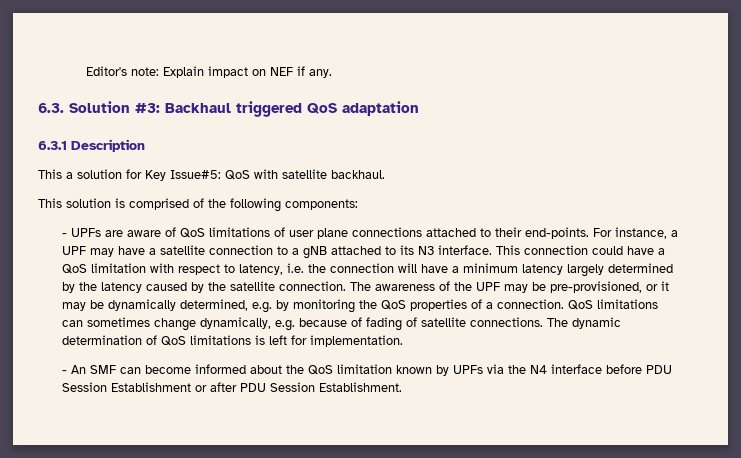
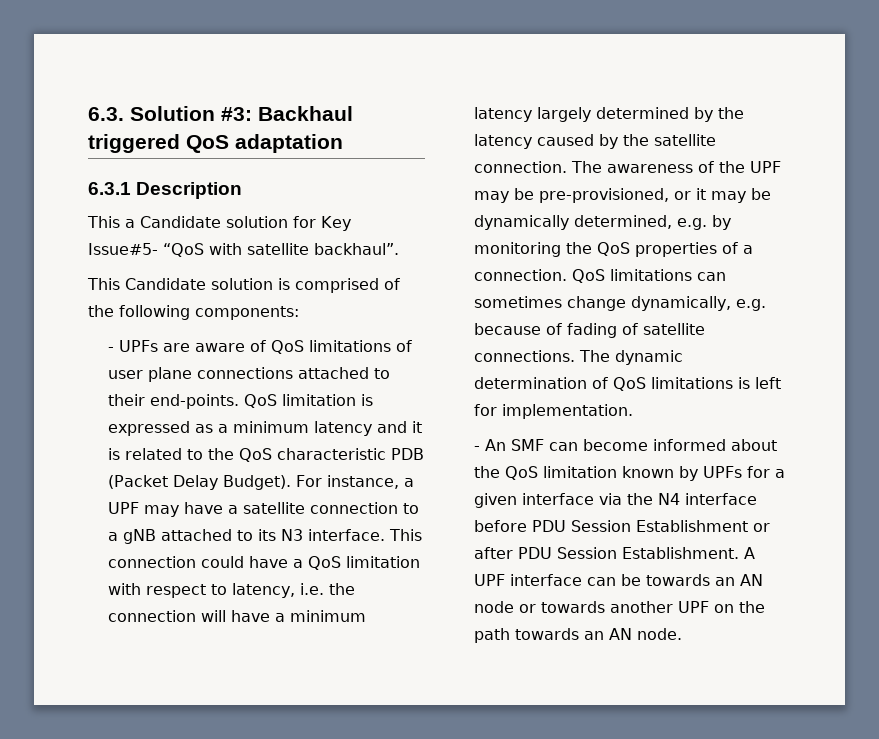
- Editor's note: Explain impact on NEF if any.
- This a solution for Key Issue#5: QoS with satellite backhaul.
- This solution is comprised of the following components:
+ This a Candidate solution for Key Issue#5- “QoS with satellite backhaul”.
+ This Candidate solution is comprised of the following components:
+ QoS limitation is expressed as a minimum latency and it is related to the QoS characteristic PDB (Packet Delay Budget).
- - An SMF can become informed about the QoS limitation known by UPFs via the N4 interface before PDU Session Establishment or after PDU Session Establishment.
+ - An SMF can become informed about the QoS limitation known by UPFs for a given interface via the N4 interface before PDU Session Establishment or after PDU Session Establishment.
+ A UPF interface can be towards an AN node or towards another UPF on the path towards an AN node.

